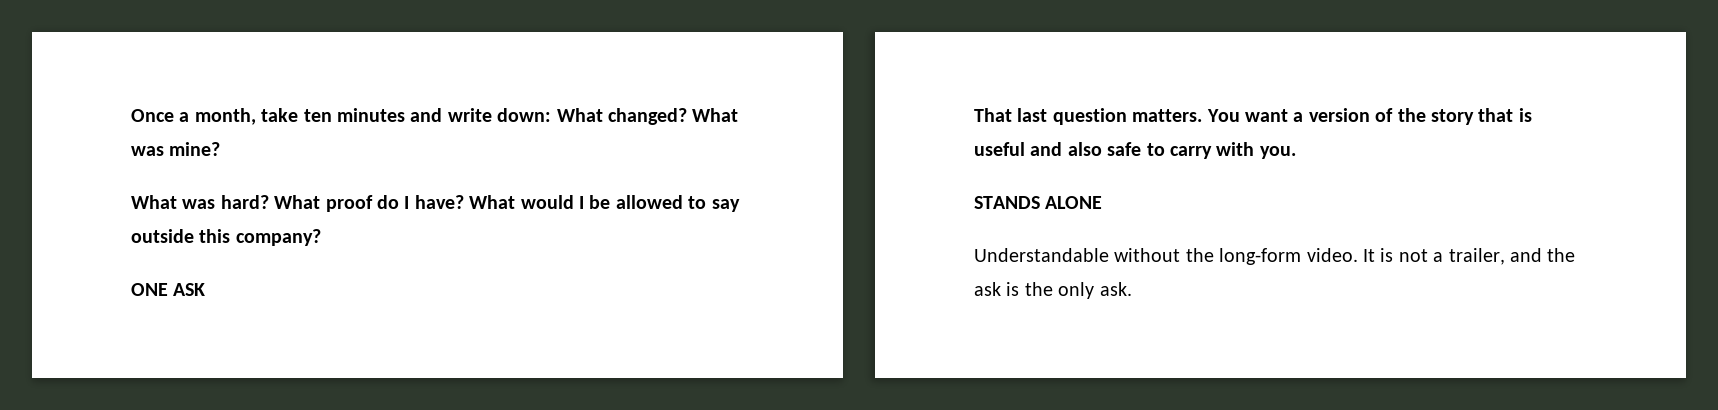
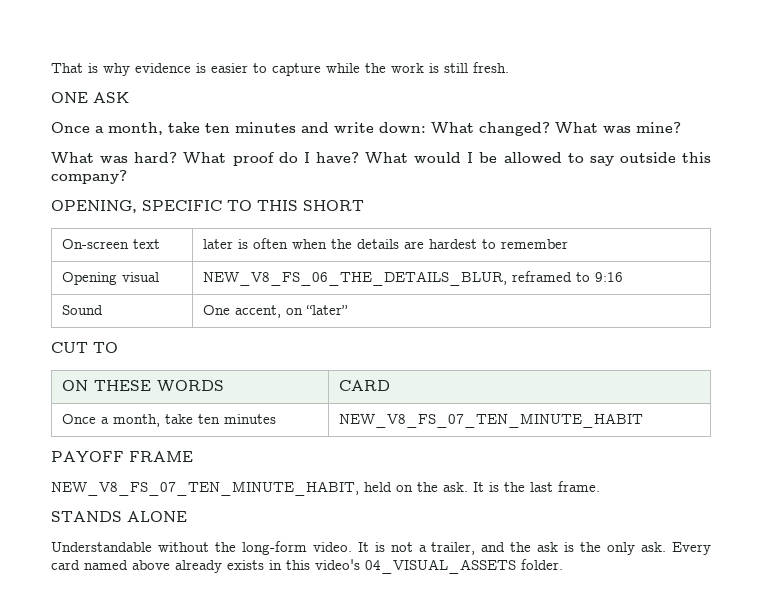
+ That is why evidence is easier to capture while the work is still fresh.
+ ONE ASK
- ONE ASK
- That last question matters. You want a version of the story that is useful and also safe to carry with you.
+ OPENING, SPECIFIC TO THIS SHORT
+ On-screen text | later is often when the details are hardest to remember
+ Opening visual | NEW_V8_FS_06_THE_DETAILS_BLUR, reframed to 9:16
+ Sound | One accent, on “later”
+ CUT TO
+ ON THESE WORDS | CARD
+ Once a month, take ten minutes | NEW_V8_FS_07_TEN_MINUTE_HABIT
+ PAYOFF FRAME
+ NEW_V8_FS_07_TEN_MINUTE_HABIT, held on the ask. It is the last frame.
+ Every card named above already exists in this video's 04_VISUAL_ASSETS folder.

